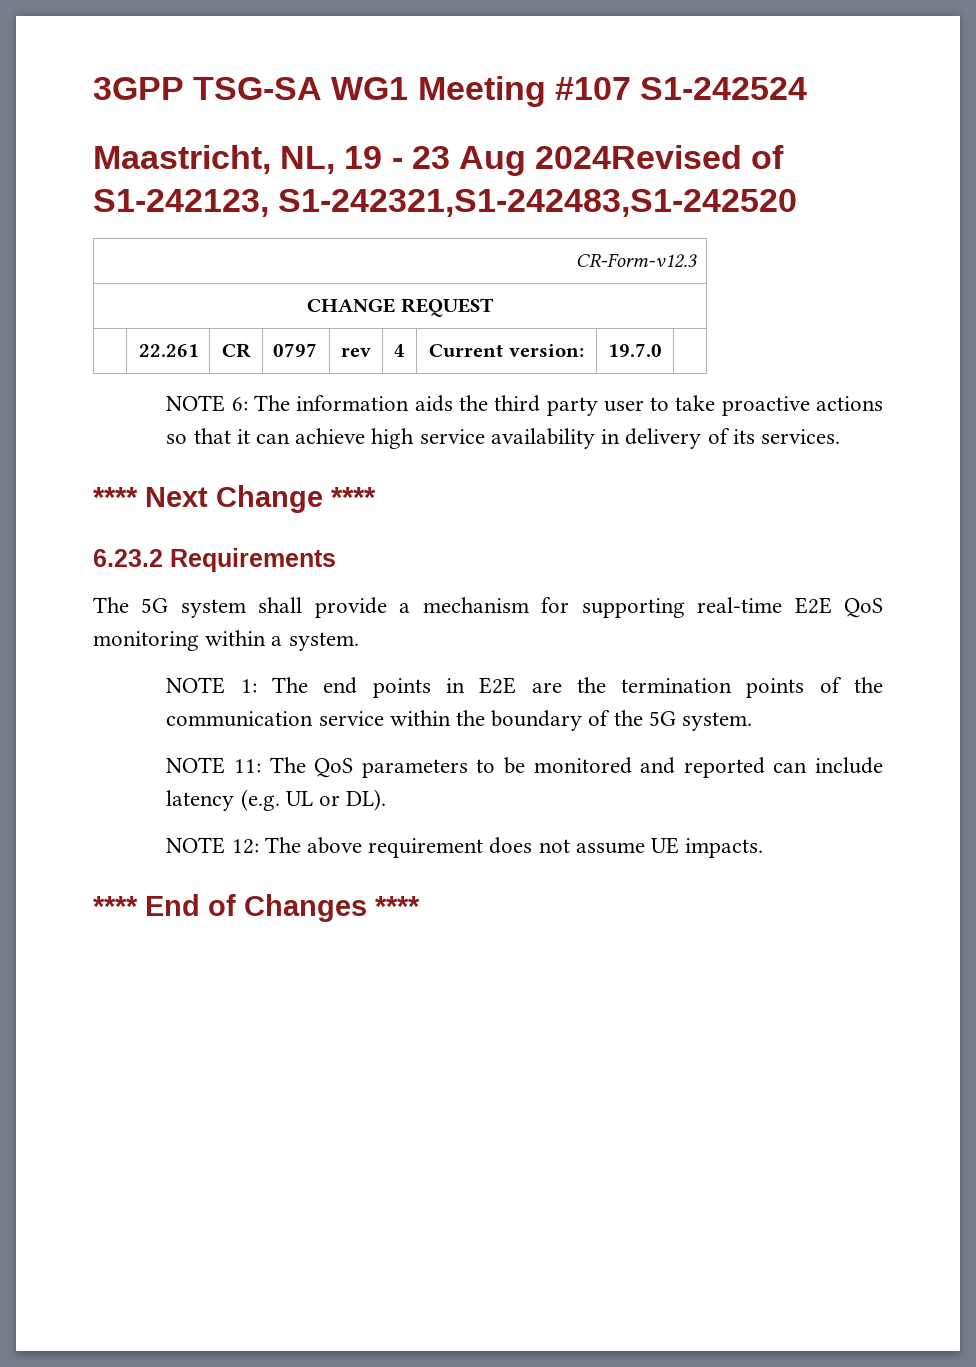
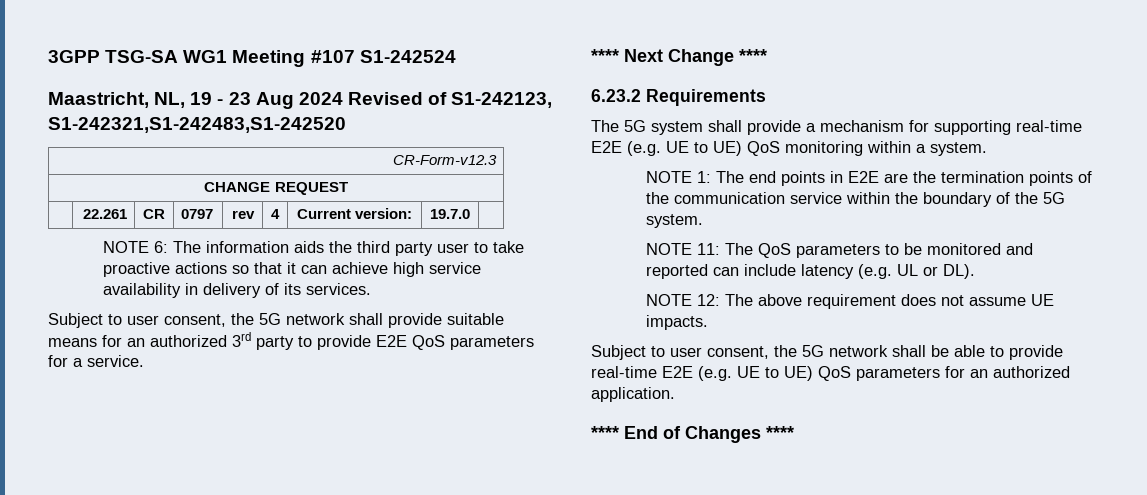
- Maastricht, NL, 19 - 23 Aug 2024Revised of S1-242123, S1-242321,S1-242483,S1-242520
+ Maastricht, NL, 19 - 23 Aug 2024 Revised of S1-242123, S1-242321,S1-242483,S1-242520
+ Subject to user consent, the 5G network shall provide suitable means for an authorized 3rd party to provide E2E QoS parameters for a service.
- The 5G system shall provide a mechanism for supporting real-time E2E QoS monitoring within a system.
+ The 5G system shall provide a mechanism for supporting real-time E2E (e.g. UE to UE) QoS monitoring within a system.
+ Subject to user consent, the 5G network shall be able to provide real-time E2E (e.g. UE to UE) QoS parameters for an authorized application.

